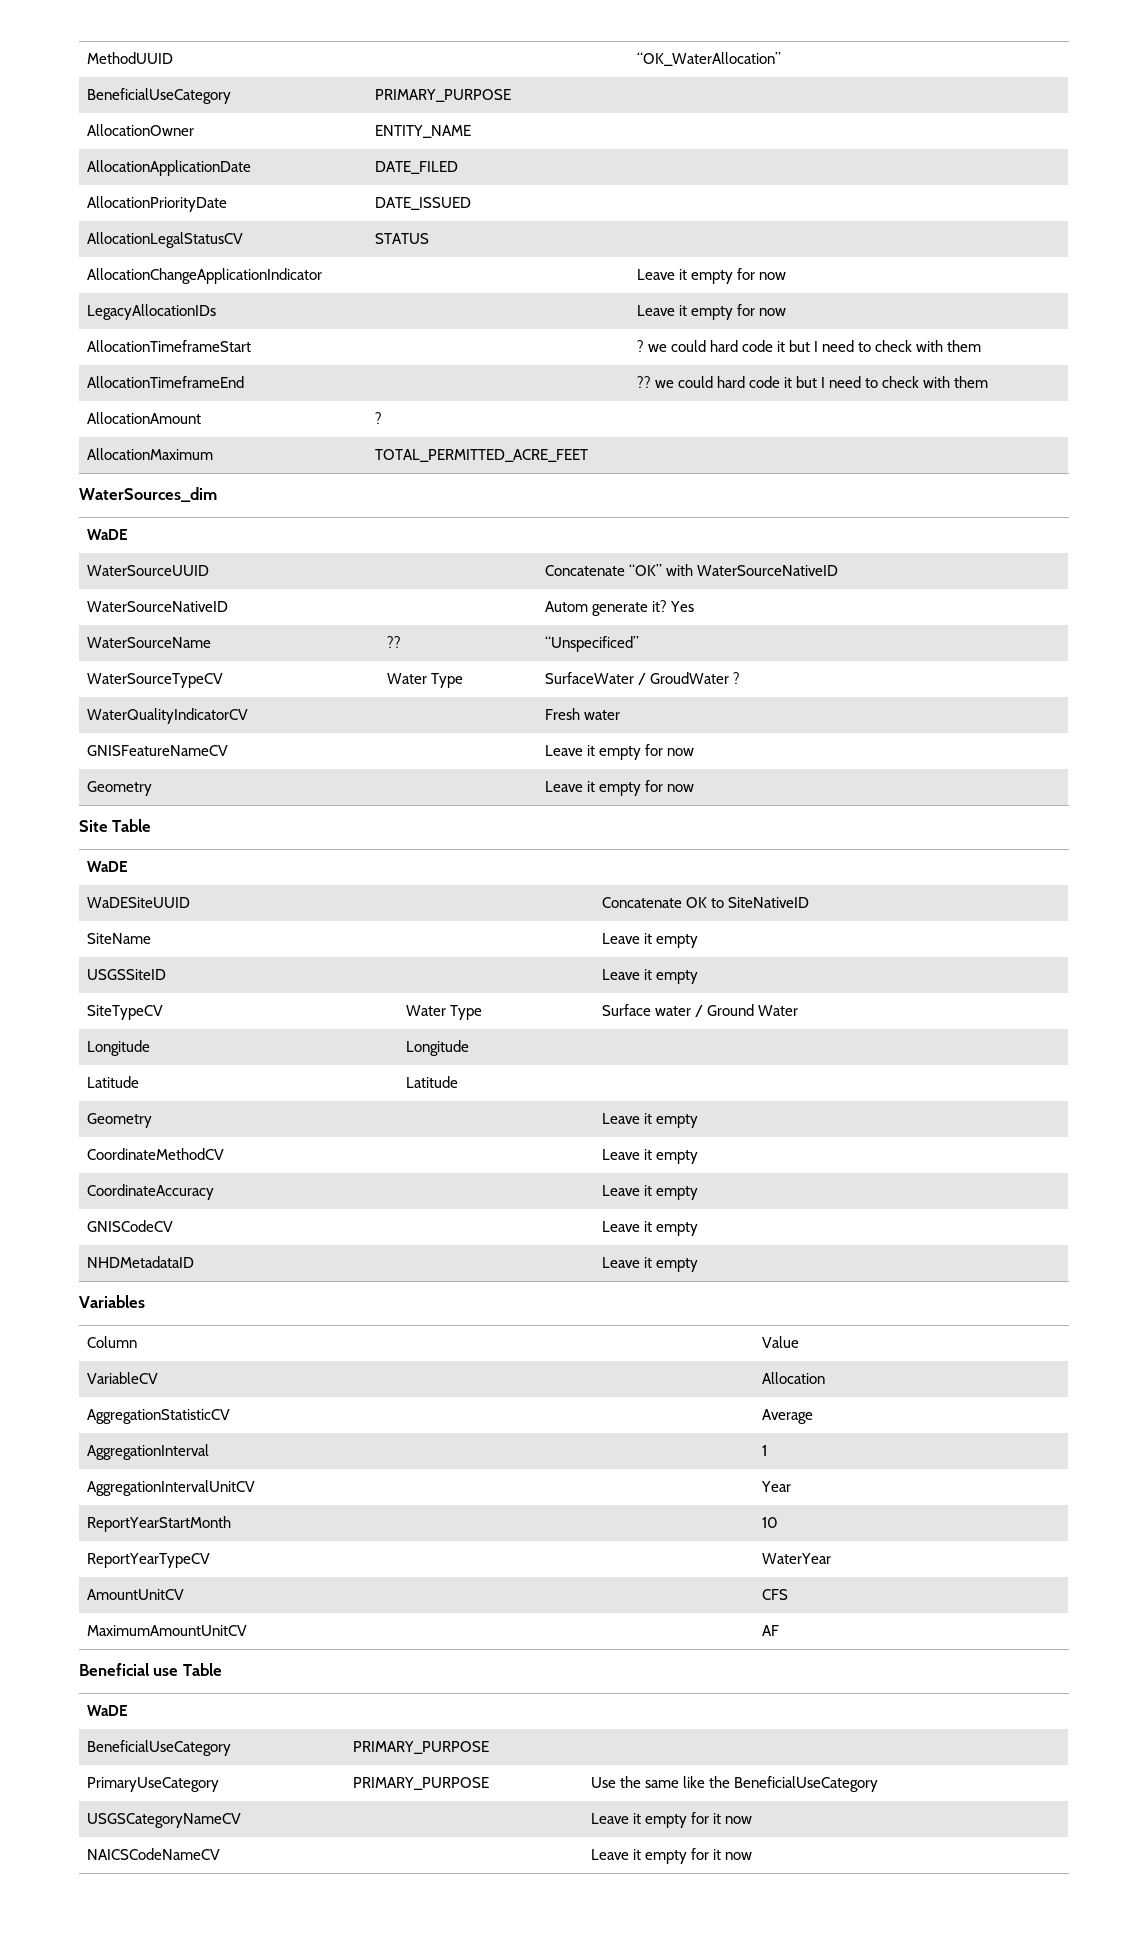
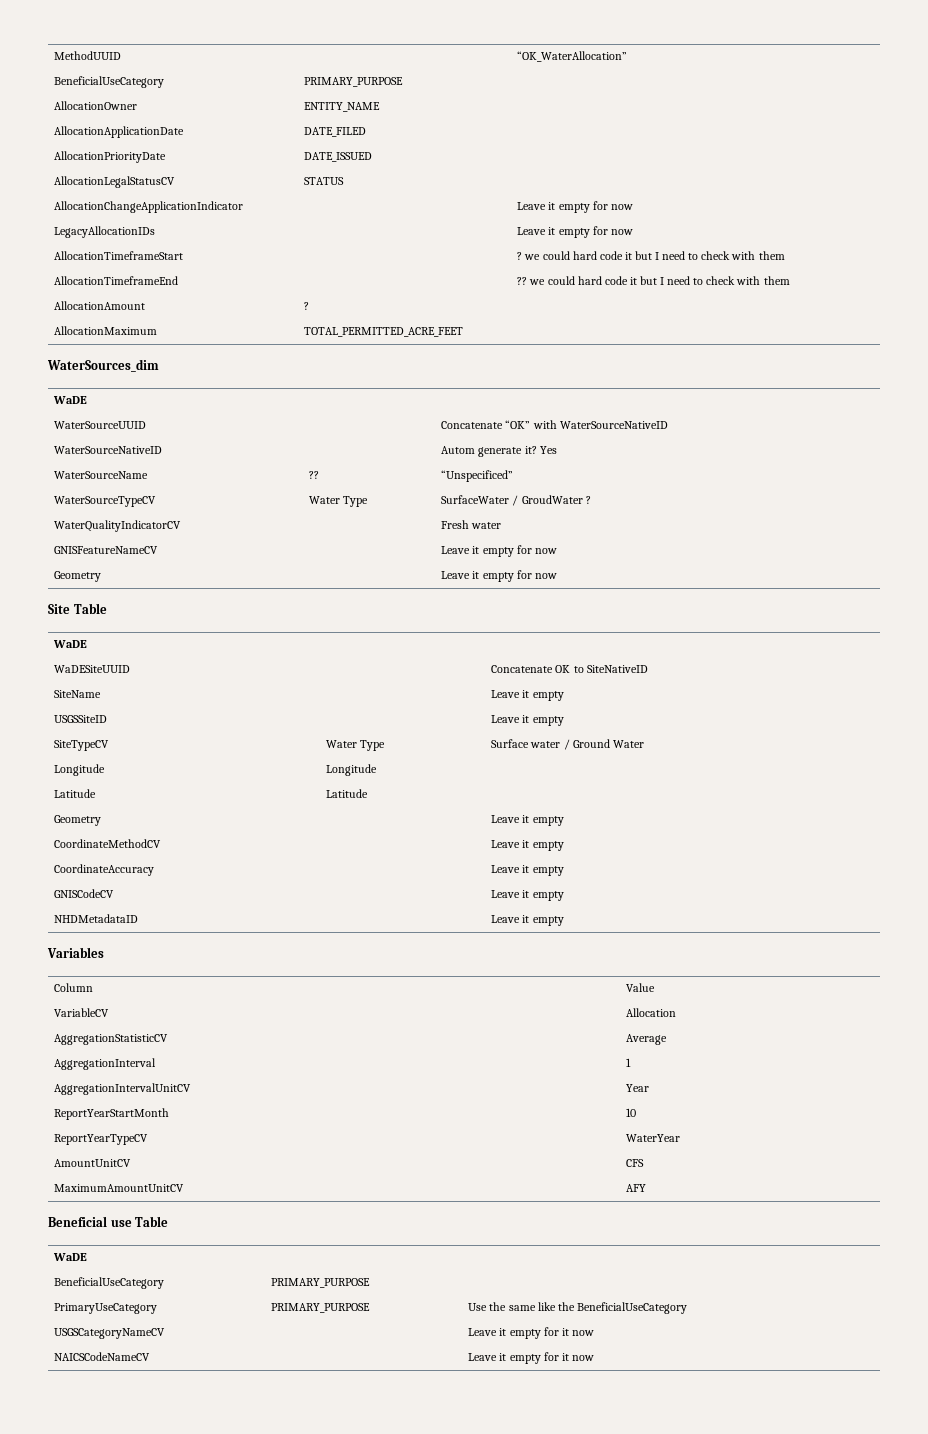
- MaximumAmountUnitCV | AF
+ MaximumAmountUnitCV | AFY

